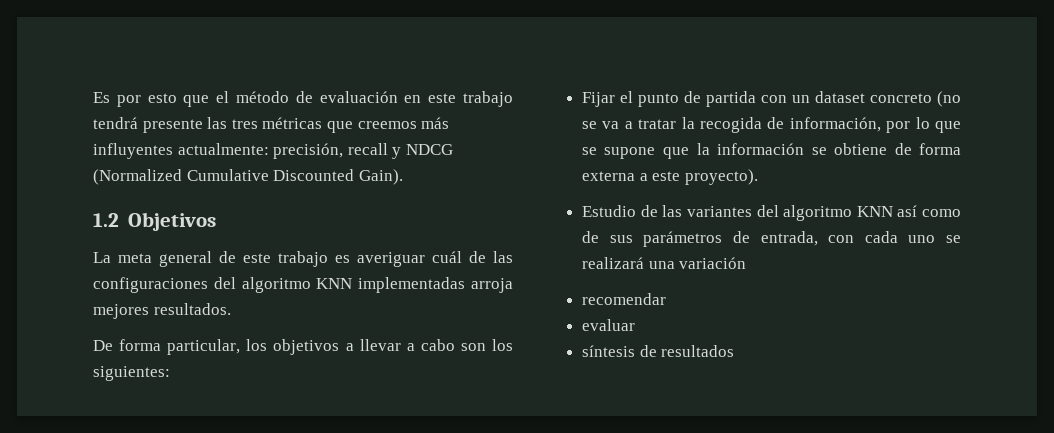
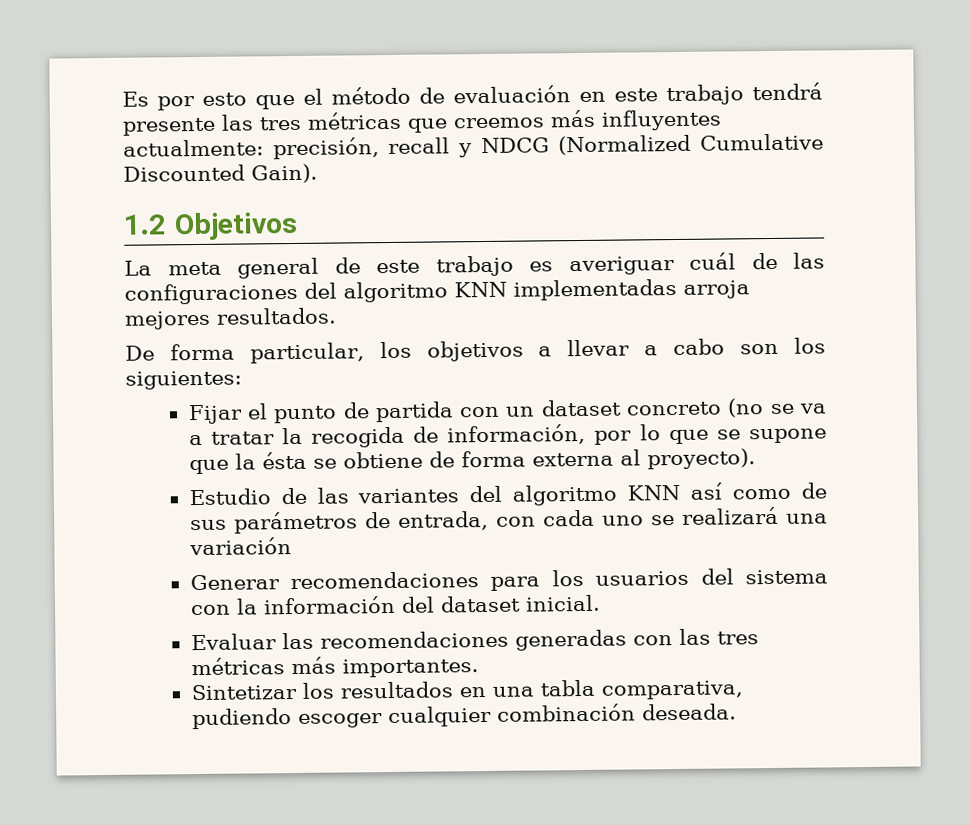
- Fijar el punto de partida con un dataset concreto (no se va a tratar la recogida de información, por lo que se supone que la información se obtiene de forma externa a este proyecto).
+ Fijar el punto de partida con un dataset concreto (no se va a tratar la recogida de información, por lo que se supone que la ésta se obtiene de forma externa al proyecto).
- recomendar
- evaluar
- síntesis de resultados
+ Generar recomendaciones para los usuarios del sistema con la información del dataset inicial.
+ Evaluar las recomendaciones generadas con las tres métricas más importantes.
+ Sintetizar los resultados en una tabla comparativa, pudiendo escoger cualquier combinación deseada.

